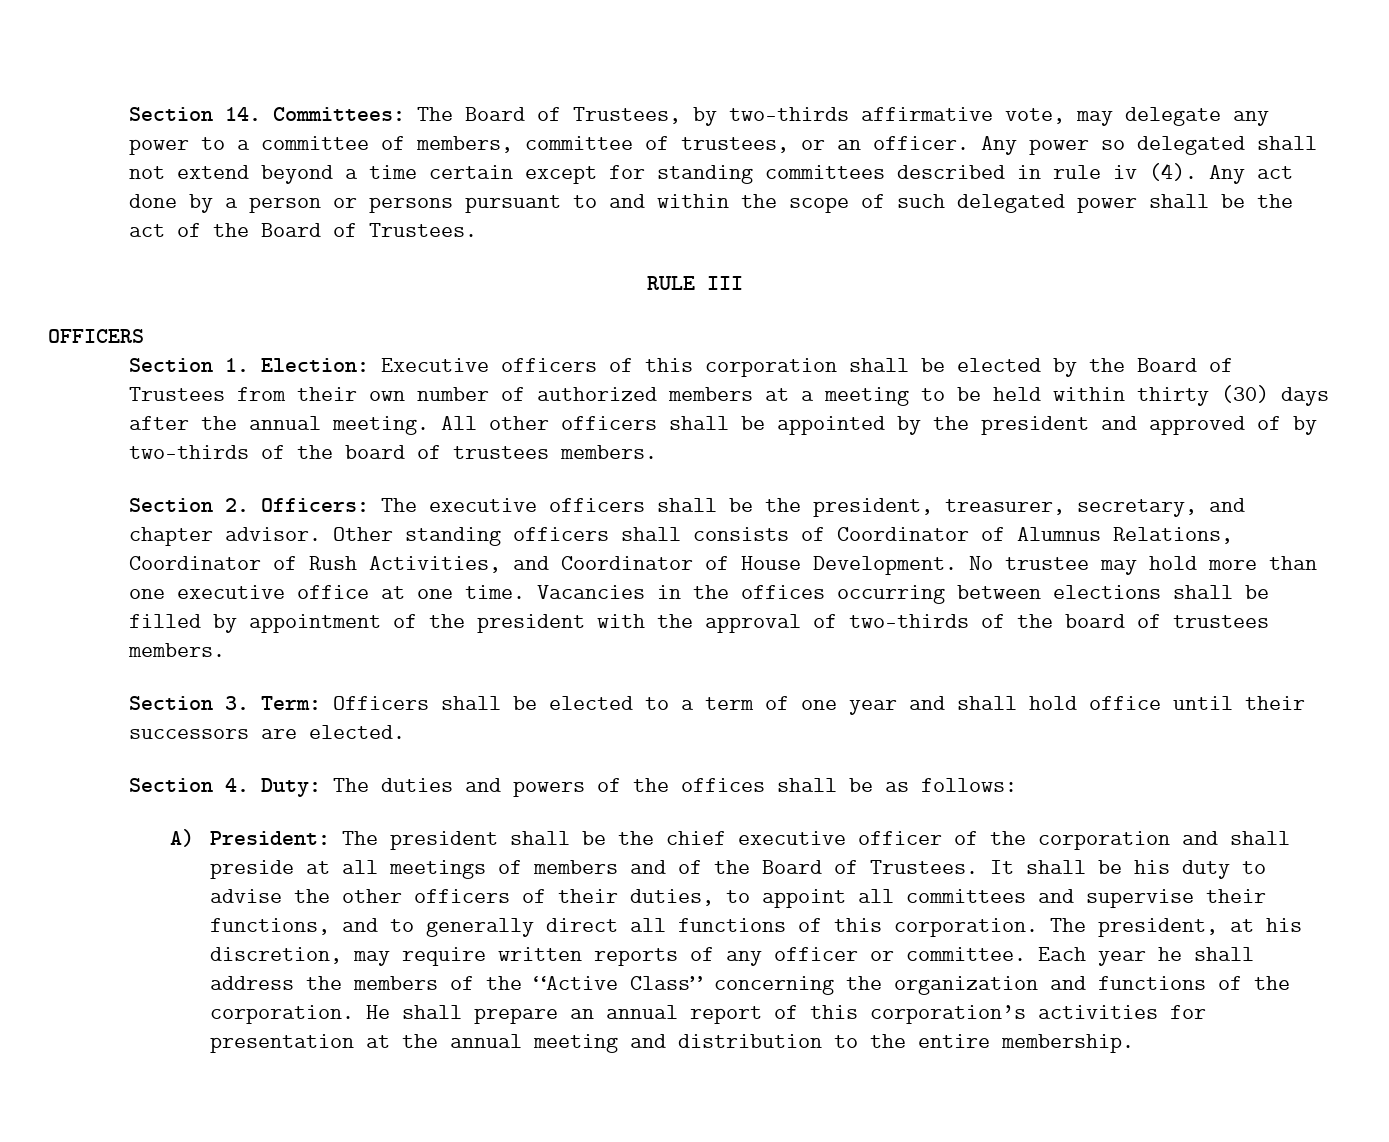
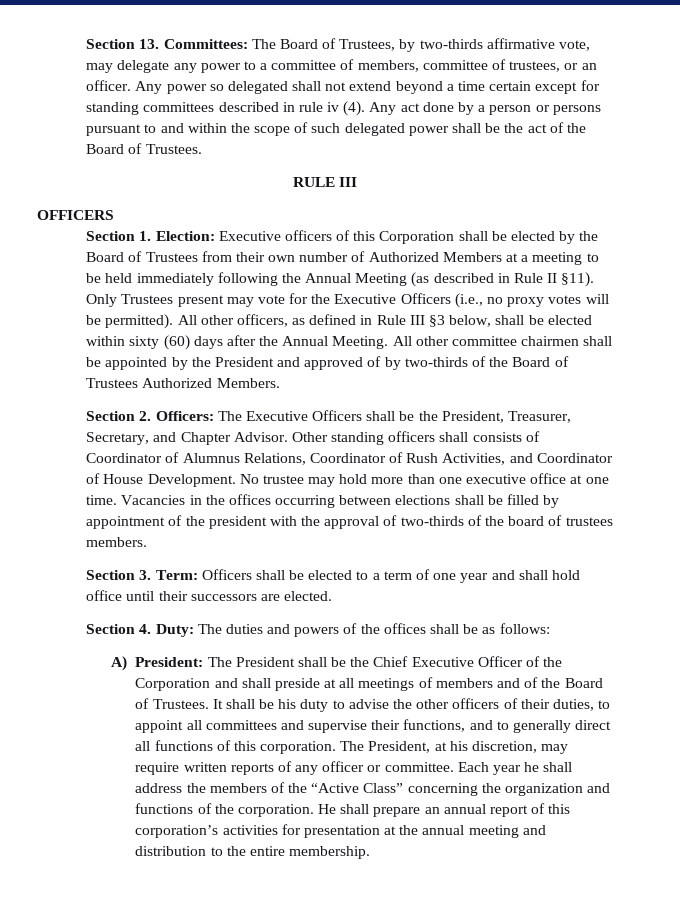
- Section 14. Committees: The Board of Trustees, by two-thirds affirmative vote, may delegate any power to a committee of members, committee of trustees, or an officer.
+ Section 13. Committees: The Board of Trustees, by two-thirds affirmative vote, may delegate any power to a committee of members, committee of trustees, or an officer.
- Section 1. Election: Executive officers of this corporation shall be elected by the Board of Trustees from their own number of authorized members at a meeting to be held within thirty (30) days after the annual meeting. All other officers shall be appointed by the president and approved of by two-thirds of the board of trustees members.
+ Section 1. Election: Executive officers of this Corporation shall be elected by the Board of Trustees from their own number of Authorized Members at a meeting to be held immediately following the Annual Meeting (as described in Rule II §11). Only Trustees present may vote for the Executive Officers (i.e., no proxy votes will be permitted). All other officers, as defined in Rule III §3 below, shall be elected within sixty (60) days after the Annual Meeting. All other committee chairmen shall be appointed by the President and approved of by two-thirds of the Board of Trustees Authorized Members.
- Section 2. Officers: The executive officers shall be the president, treasurer, secretary, and chapter advisor.
+ Section 2. Officers: The Executive Officers shall be the President, Treasurer, Secretary, and Chapter Advisor.
- A) President: The president shall be the chief executive officer of the corporation and shall preside at all meetings of members and of the Board of Trustees.
+ A) President: The President shall be the Chief Executive Officer of the Corporation and shall preside at all meetings of members and of the Board of Trustees.
- The president, at his discretion, may require written reports of any officer or committee.
+ The President, at his discretion, may require written reports of any officer or committee.

